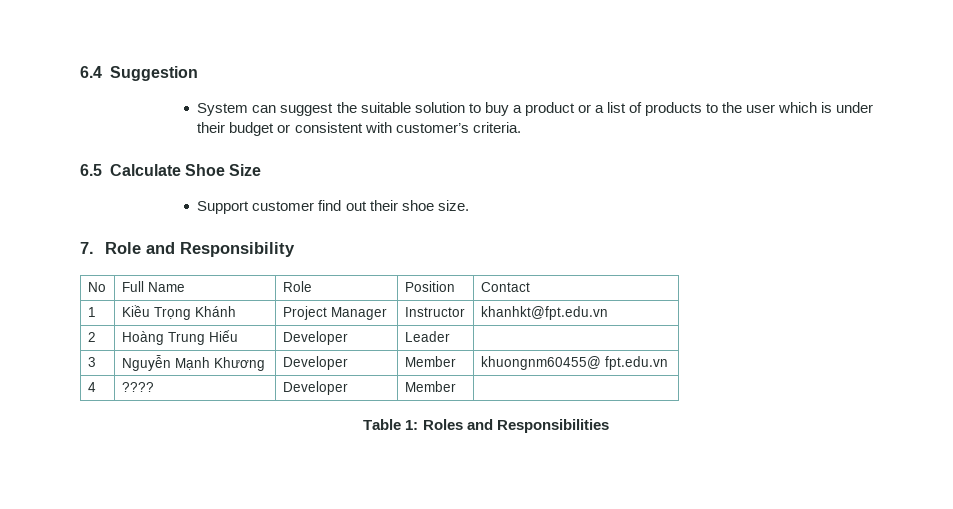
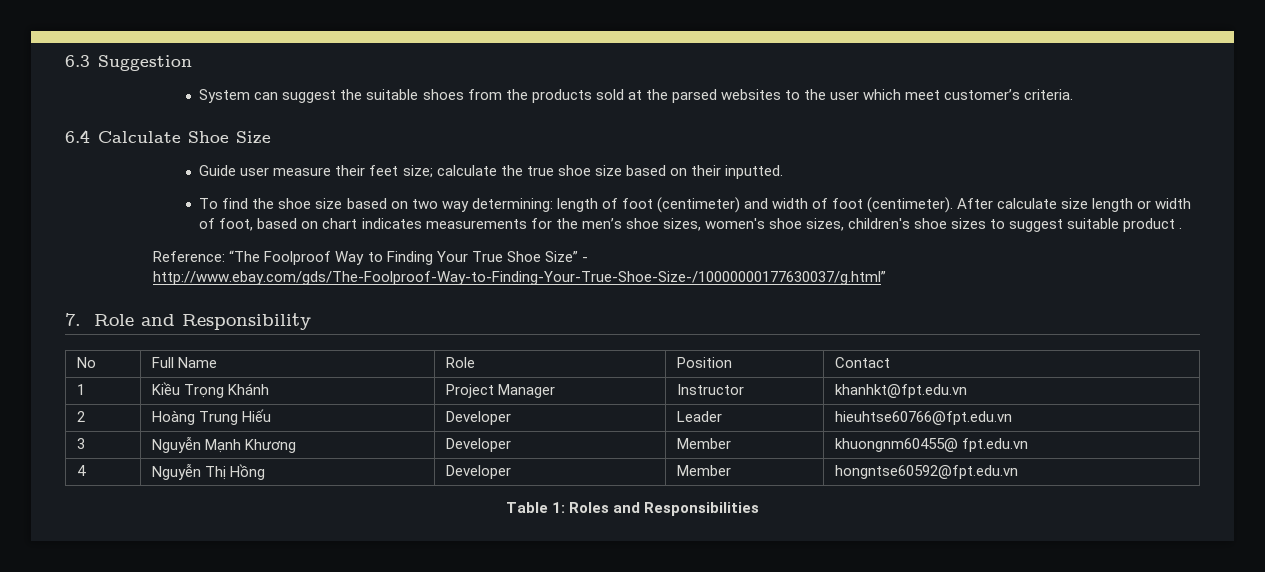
- 6.4 Suggestion
+ 6.3 Suggestion
- System can suggest the suitable solution to buy a product or a list of products to the user which is under their budget or consistent with customer’s criteria.
+ System can suggest the suitable shoes from the products sold at the parsed websites to the user which meet customer’s criteria.
- 6.5 Calculate Shoe Size
+ 6.4 Calculate Shoe Size
- Support customer find out their shoe size.
+ Guide user measure their feet size; calculate the true shoe size based on their inputted.
+ To find the shoe size based on two way determining: length of foot (centimeter) and width of foot (centimeter). After calculate size length or width of foot, based on chart indicates measurements for the men’s shoe sizes, women's shoe sizes, children's shoe sizes to suggest suitable product .
+ Reference: “The Foolproof Way to Finding Your True Shoe Size” - http://www.ebay.com/gds/The-Foolproof-Way-to-Finding-Your-True-Shoe-Size-/10000000177630037/g.html”
- 2 | Hoàng Trung Hiếu | Developer | Leader |
+ 2 | Hoàng Trung Hiếu | Developer | Leader | hieuhtse60766@fpt.edu.vn
- 4 | ???? | Developer | Member |
+ 4 | Nguyễn Thị Hồng | Developer | Member | hongntse60592@fpt.edu.vn

